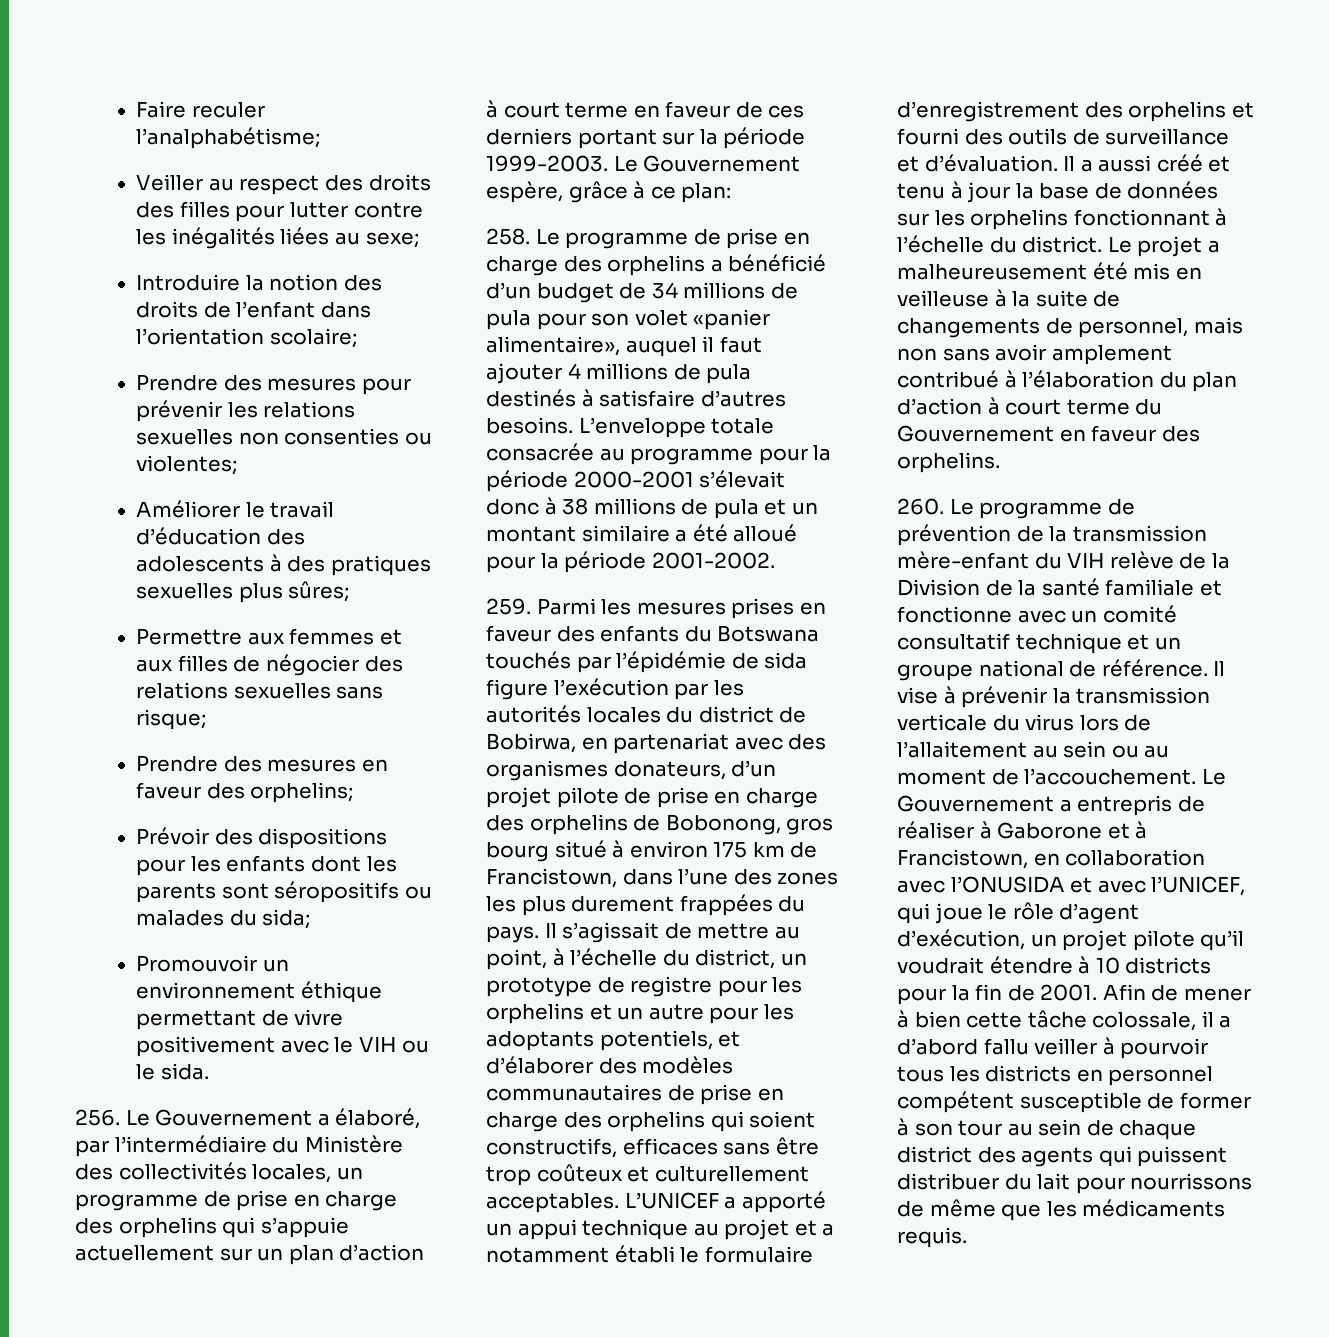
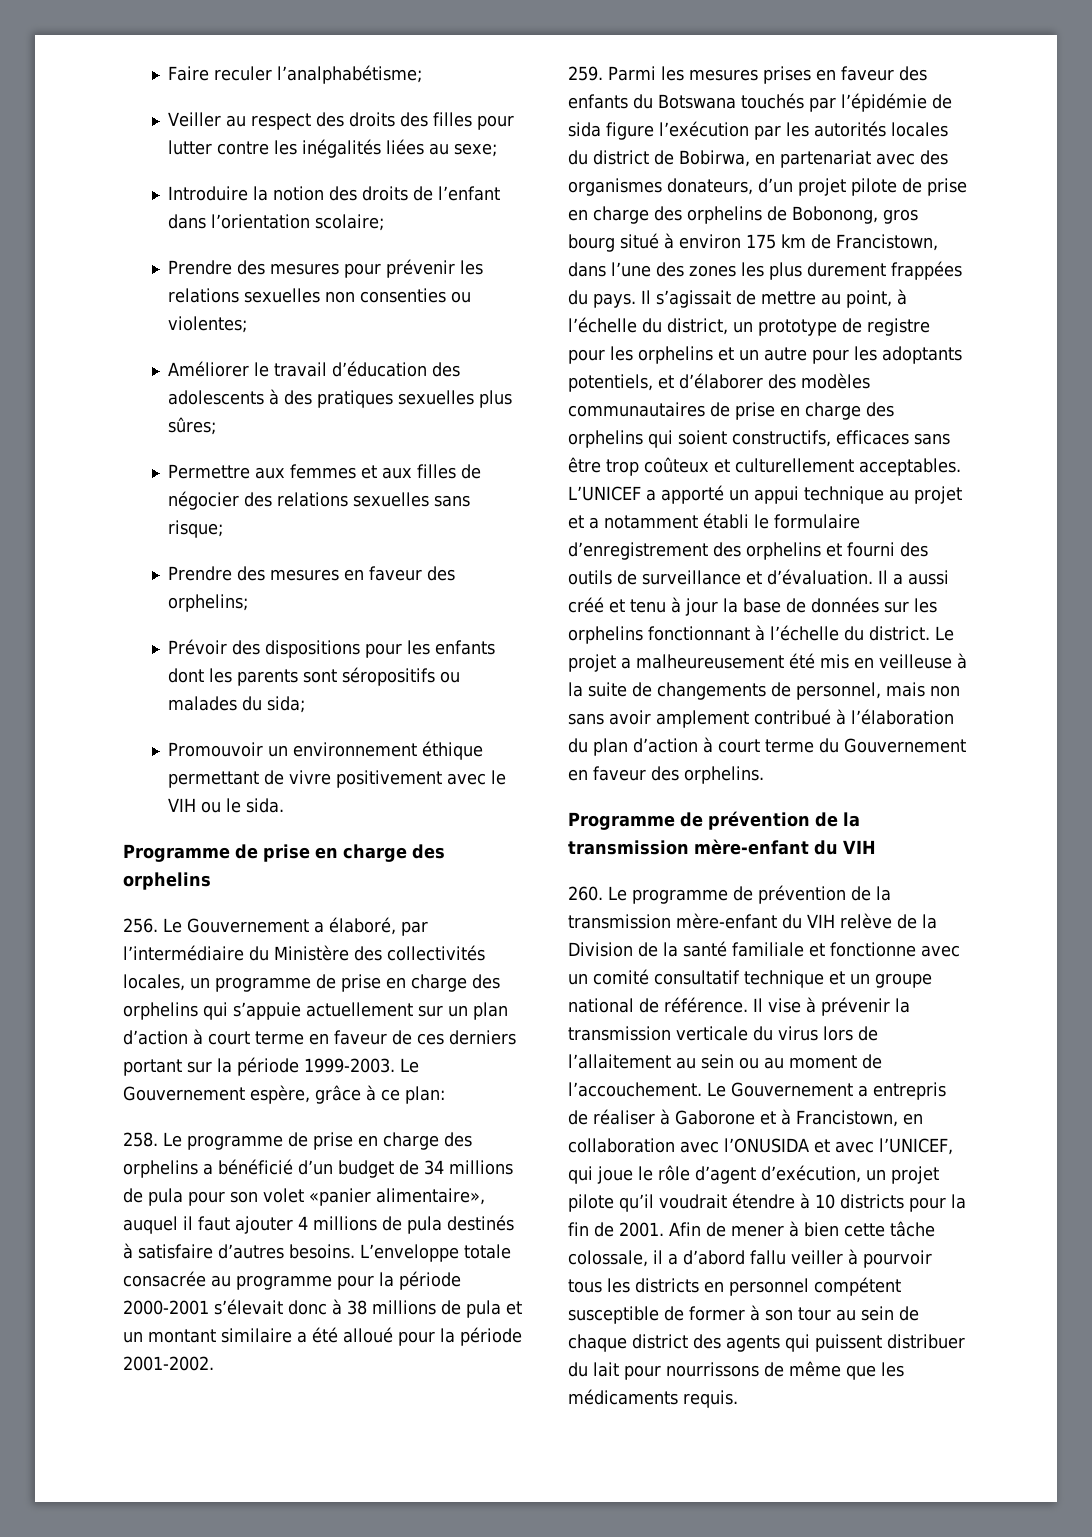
+ Programme de prise en charge des orphelins
+ Programme de prévention de la transmission mère-enfant du VIH

